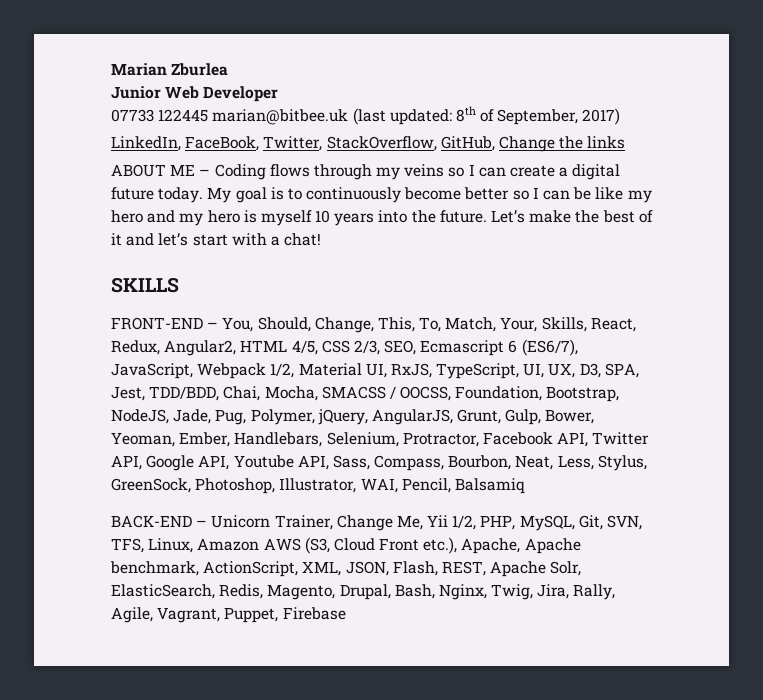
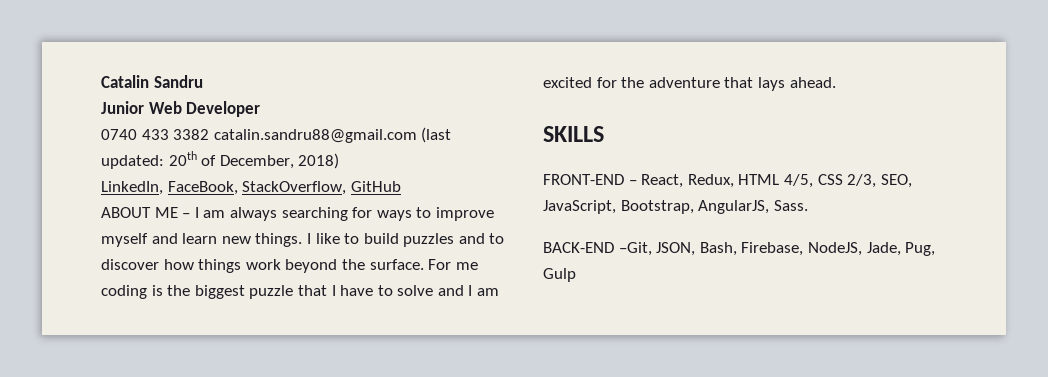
- Marian Zburlea
+ Catalin Sandru
- 07733 122445 marian@bitbee.uk (last updated: 8th of September, 2017)
- LinkedIn, FaceBook, Twitter, StackOverflow, GitHub, Change the links
- ABOUT ME – Coding flows through my veins so I can create a digital future today. My goal is to continuously become better so I can be like my hero and my hero is myself 10 years into the future. Let’s make the best of it and let’s start with a chat!
+ 0740 433 3382 catalin.sandru88@gmail.com (last updated: 20th of December, 2018)
+ LinkedIn, FaceBook, StackOverflow, GitHub
+ ABOUT ME – I am always searching for ways to improve myself and learn new things. I like to build puzzles and to discover how things work beyond the surface. For me coding is the biggest puzzle that I have to solve and I am excited for the adventure that lays ahead.
  SKILLS
- FRONT-END – You, Should, Change, This, To, Match, Your, Skills, React, Redux, Angular2, HTML 4/5, CSS 2/3, SEO, Ecmascript 6 (ES6/7), JavaScript, Webpack 1/2, Material UI, RxJS, TypeScript, UI, UX, D3, SPA, Jest, TDD/BDD, Chai, Mocha, SMACSS / OOCSS, Foundation, Bootstrap, NodeJS, Jade, Pug, Polymer, jQuery, AngularJS, Grunt, Gulp, Bower, Yeoman, Ember, Handlebars, Selenium, Protractor, Facebook API, Twitter API, Google API, Youtube API, Sass, Compass, Bourbon, Neat, Less, Stylus, GreenSock, Photoshop, Illustrator, WAI, Pencil, Balsamiq
- BACK-END – Unicorn Trainer, Change Me, Yii 1/2, PHP, MySQL, Git, SVN, TFS, Linux, Amazon AWS (S3, Cloud Front etc.), Apache, Apache benchmark, ActionScript, XML, JSON, Flash, REST, Apache Solr, ElasticSearch, Redis, Magento, Drupal, Bash, Nginx, Twig, Jira, Rally, Agile, Vagrant, Puppet, Firebase
+ FRONT-END – React, Redux, HTML 4/5, CSS 2/3, SEO, JavaScript, Bootstrap, AngularJS, Sass.
+ BACK-END –Git, JSON, Bash, Firebase, NodeJS, Jade, Pug, Gulp

